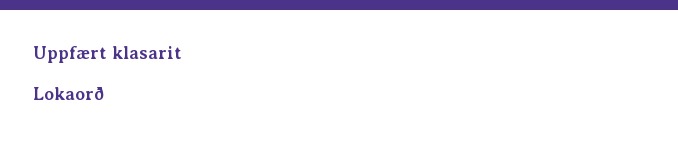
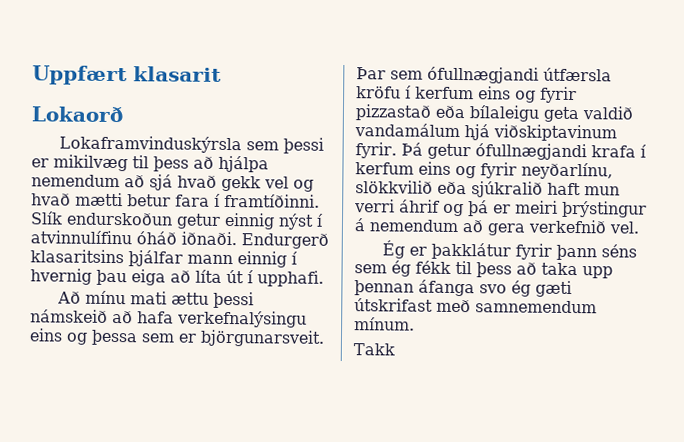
+ Lokaframvinduskýrsla sem þessi er mikilvæg til þess að hjálpa nemendum að sjá hvað gekk vel og hvað mætti betur fara í framtíðinni. Slík endurskoðun getur einnig nýst í atvinnulífinu óháð iðnaði. Endurgerð klasaritsins þjálfar mann einnig í hvernig þau eiga að líta út í upphafi.
+ Að mínu mati ættu þessi námskeið að hafa verkefnalýsingu eins og þessa sem er björgunarsveit. Þar sem ófullnægjandi útfærsla kröfu í kerfum eins og fyrir pizzastað eða bílaleigu geta valdið vandamálum hjá viðskiptavinum fyrir. Þá getur ófullnægjandi krafa í kerfum eins og fyrir neyðarlínu, slökkvilið eða sjúkralið haft mun verri áhrif og þá er meiri þrýstingur á nemendum að gera verkefnið vel.
+ Ég er þakklátur fyrir þann séns sem ég fékk til þess að taka upp þennan áfanga svo ég gæti útskrifast með samnemendum mínum.
+ Takk

